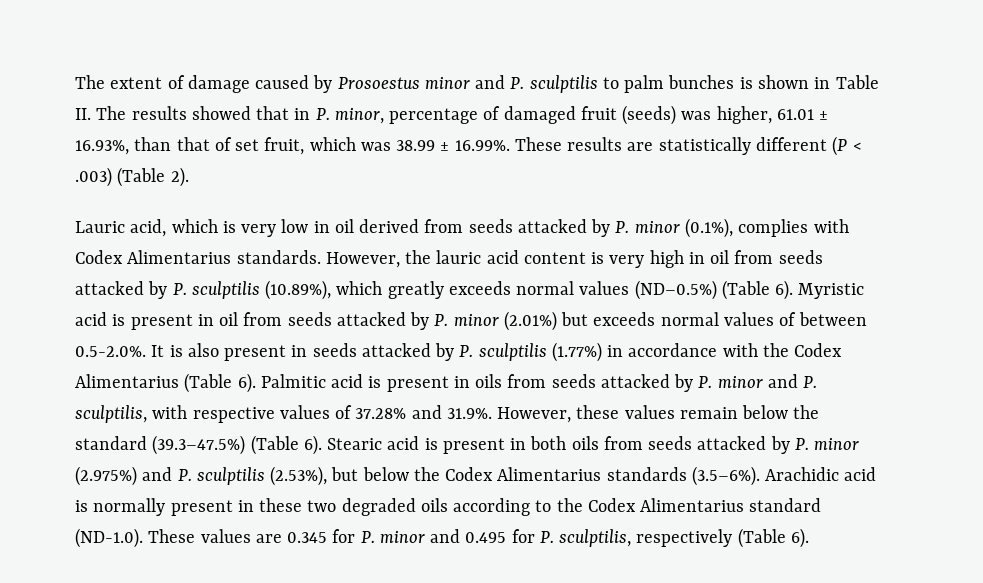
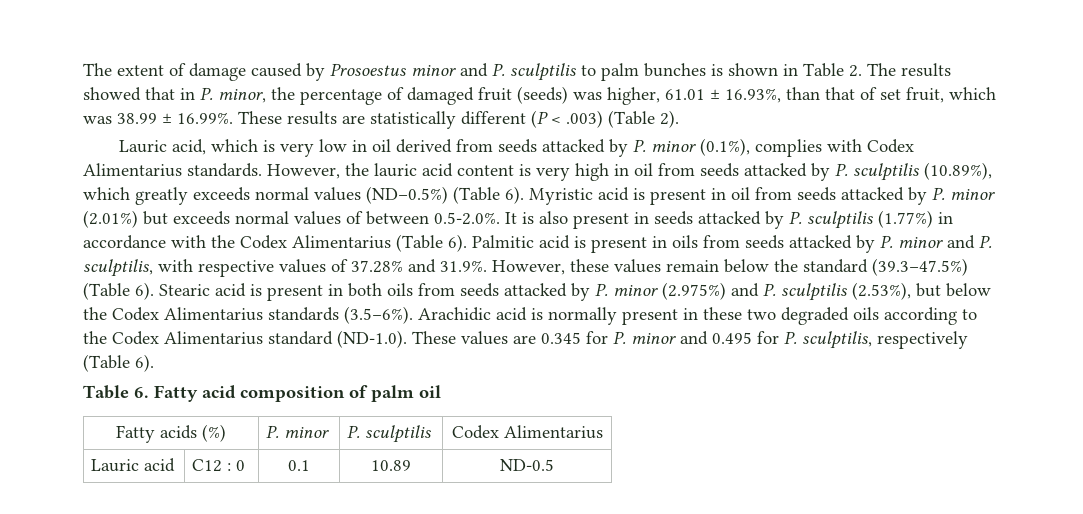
- The extent of damage caused by Prosoestus minor and P. sculptilis to palm bunches is shown in Table II. The results showed that in P. minor, percentage of damaged fruit (seeds) was higher, 61.01 ± 16.93%, than that of set fruit, which was 38.99 ± 16.99%. These results are statistically different (P < .003) (Table 2).
+ The extent of damage caused by Prosoestus minor and P. sculptilis to palm bunches is shown in Table 2. The results showed that in P. minor, the percentage of damaged fruit (seeds) was higher, 61.01 ± 16.93%, than that of set fruit, which was 38.99 ± 16.99%. These results are statistically different (P < .003) (Table 2).
+ Table 6. Fatty acid composition of palm oil
+ Fatty acids (%) | P. minor | P. sculptilis | Codex Alimentarius
+ Lauric acid | C12 : 0 | 0.1 | 10.89 | ND-0.5

